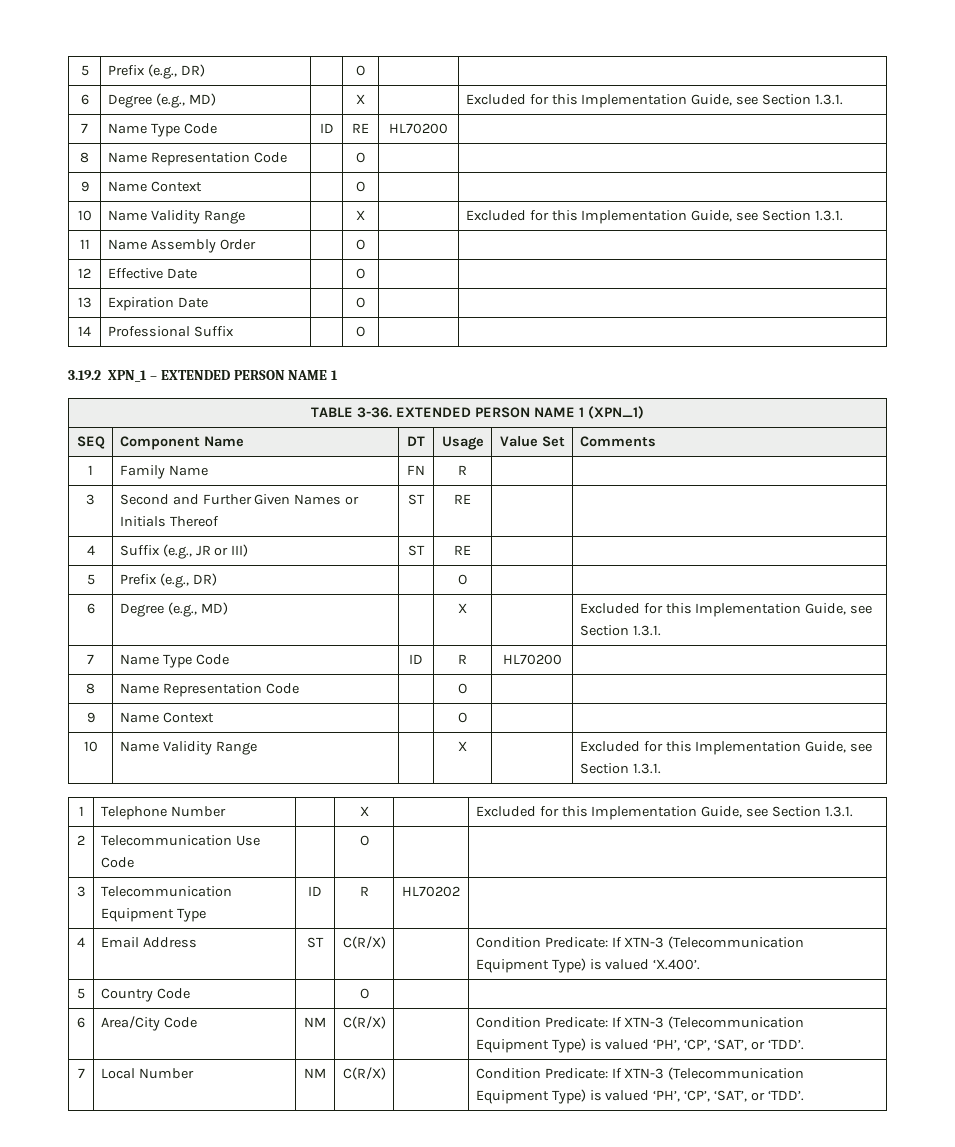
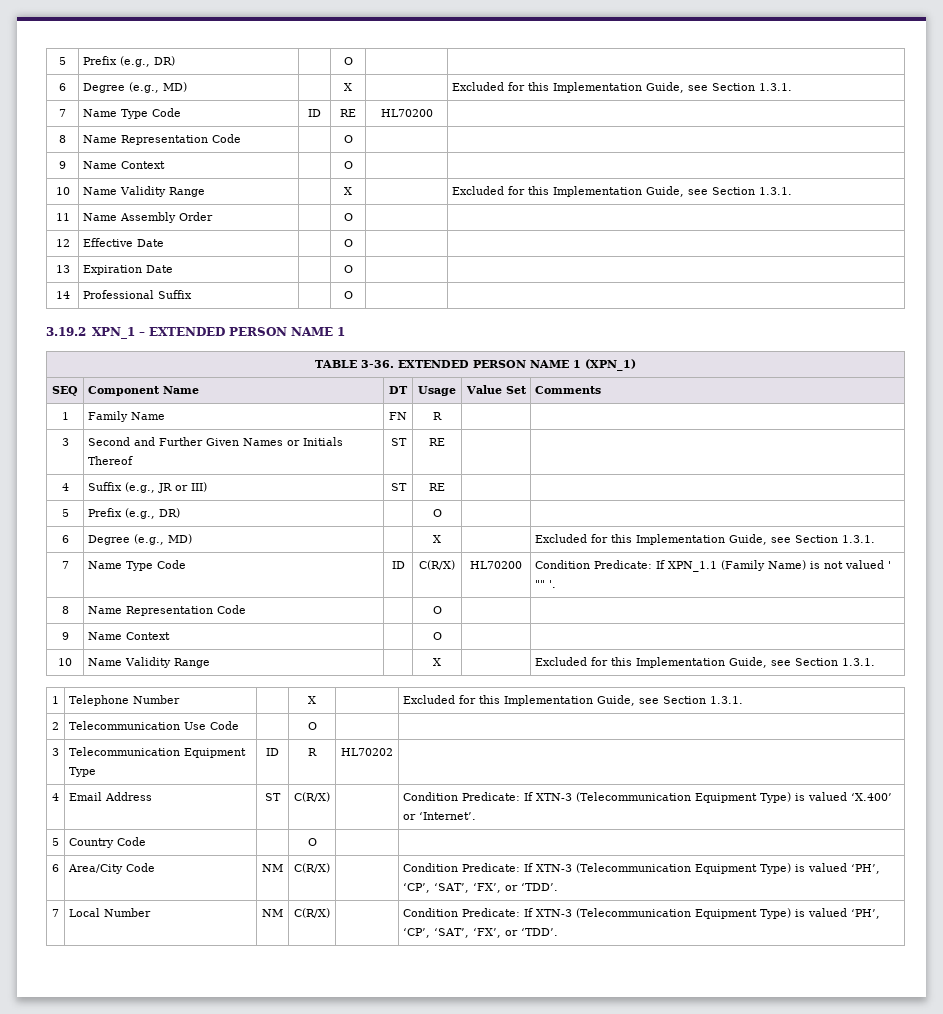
- 7 | Name Type Code | ID | R | HL70200 |
+ 7 | Name Type Code | ID | C(R/X) | HL70200 | Condition Predicate: If XPN_1.1 (Family Name) is not valued ' "" '.
- 4 | Email Address | ST | C(R/X) | | Condition Predicate: If XTN-3 (Telecommunication Equipment Type) is valued ‘X.400’.
+ 4 | Email Address | ST | C(R/X) | | Condition Predicate: If XTN-3 (Telecommunication Equipment Type) is valued ‘X.400’ or ‘Internet’.
- 6 | Area/City Code | NM | C(R/X) | | Condition Predicate: If XTN-3 (Telecommunication Equipment Type) is valued ‘PH’, ‘CP’, ‘SAT’, or ‘TDD’.
+ 6 | Area/City Code | NM | C(R/X) | | Condition Predicate: If XTN-3 (Telecommunication Equipment Type) is valued ‘PH’, ‘CP’, ‘SAT’, ‘FX’, or ‘TDD’.
- 7 | Local Number | NM | C(R/X) | | Condition Predicate: If XTN-3 (Telecommunication Equipment Type) is valued ‘PH’, ‘CP’, ‘SAT’, or ‘TDD’.
+ 7 | Local Number | NM | C(R/X) | | Condition Predicate: If XTN-3 (Telecommunication Equipment Type) is valued ‘PH’, ‘CP’, ‘SAT’, ‘FX’, or ‘TDD’.

